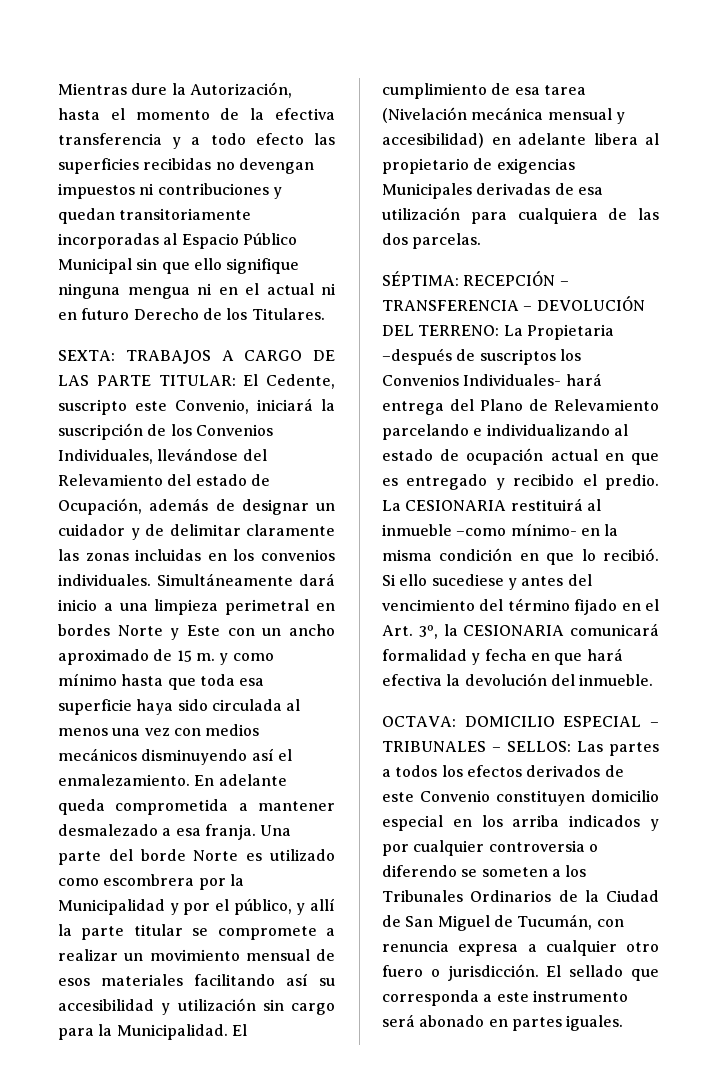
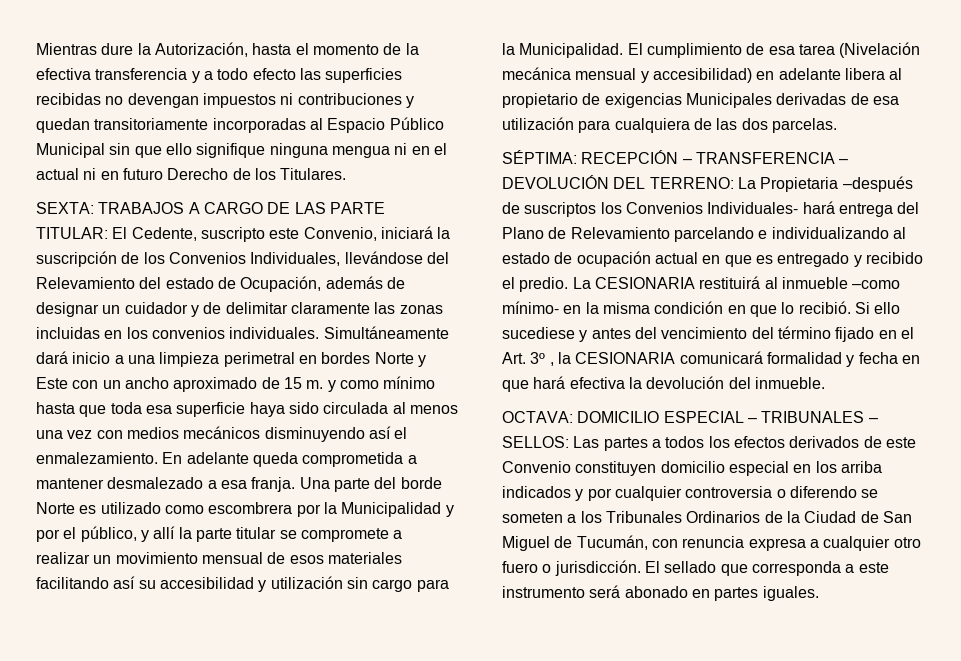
- Si ello sucediese y antes del vencimiento del término fijado en el Art. 3º, la CESIONARIA comunicará formalidad y fecha en que hará efectiva la devolución del inmueble.
+ Si ello sucediese y antes del vencimiento del término fijado en el Art. 3º , la CESIONARIA comunicará formalidad y fecha en que hará efectiva la devolución del inmueble.

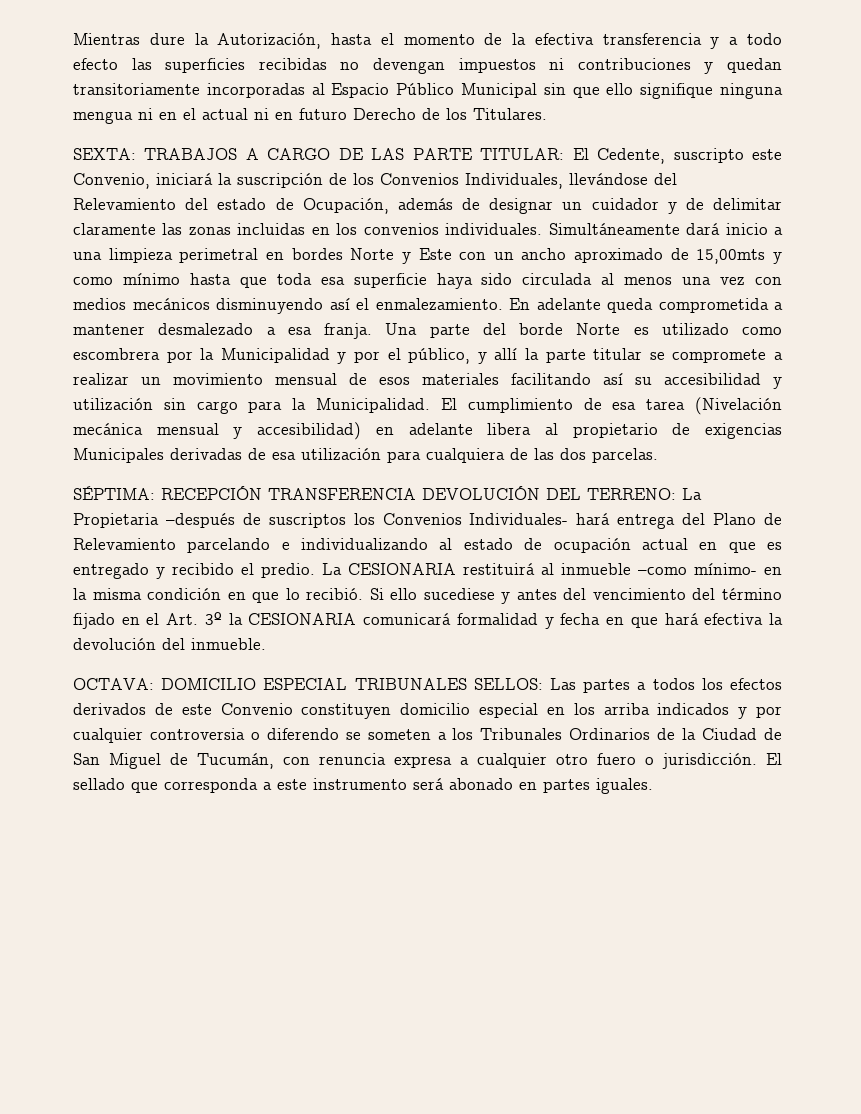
- Simultáneamente dará inicio a una limpieza perimetral en bordes Norte y Este con un ancho aproximado de 15 m. y como mínimo hasta que toda esa superficie haya sido circulada al menos una vez con medios mecánicos disminuyendo así el enmalezamiento.
+ Simultáneamente dará inicio a una limpieza perimetral en bordes Norte y Este con un ancho aproximado de 15,00mts y como mínimo hasta que toda esa superficie haya sido circulada al menos una vez con medios mecánicos disminuyendo así el enmalezamiento.
- SÉPTIMA: RECEPCIÓN – TRANSFERENCIA – DEVOLUCIÓN DEL TERRENO: La Propietaria –después de suscriptos los Convenios Individuales- hará entrega del Plano de Relevamiento parcelando e individualizando al estado de ocupación actual en que es entregado y recibido el predio.
+ SÉPTIMA: RECEPCIÓN TRANSFERENCIA DEVOLUCIÓN DEL TERRENO: La Propietaria –después de suscriptos los Convenios Individuales- hará entrega del Plano de Relevamiento parcelando e individualizando al estado de ocupación actual en que es entregado y recibido el predio.
- Si ello sucediese y antes del vencimiento del término fijado en el Art. 3º , la CESIONARIA comunicará formalidad y fecha en que hará efectiva la devolución del inmueble.
+ Si ello sucediese y antes del vencimiento del término fijado en el Art. 3º la CESIONARIA comunicará formalidad y fecha en que hará efectiva la devolución del inmueble.
- OCTAVA: DOMICILIO ESPECIAL – TRIBUNALES – SELLOS: Las partes a todos los efectos derivados de este Convenio constituyen domicilio especial en los arriba indicados y por cualquier controversia o diferendo se someten a los Tribunales Ordinarios de la Ciudad de San Miguel de Tucumán, con renuncia expresa a cualquier otro fuero o jurisdicción.
+ OCTAVA: DOMICILIO ESPECIAL TRIBUNALES SELLOS: Las partes a todos los efectos derivados de este Convenio constituyen domicilio especial en los arriba indicados y por cualquier controversia o diferendo se someten a los Tribunales Ordinarios de la Ciudad de San Miguel de Tucumán, con renuncia expresa a cualquier otro fuero o jurisdicción.

